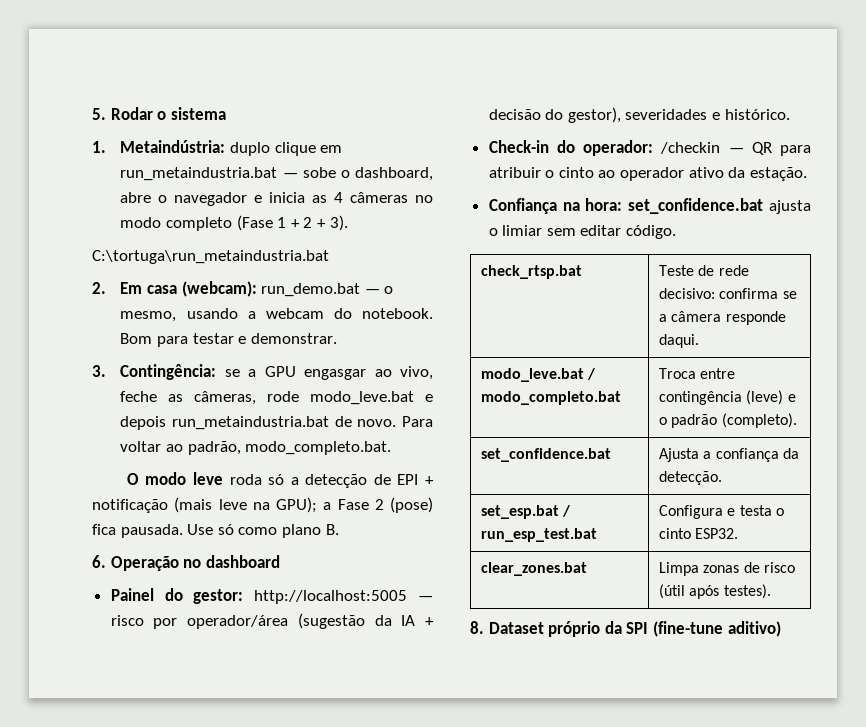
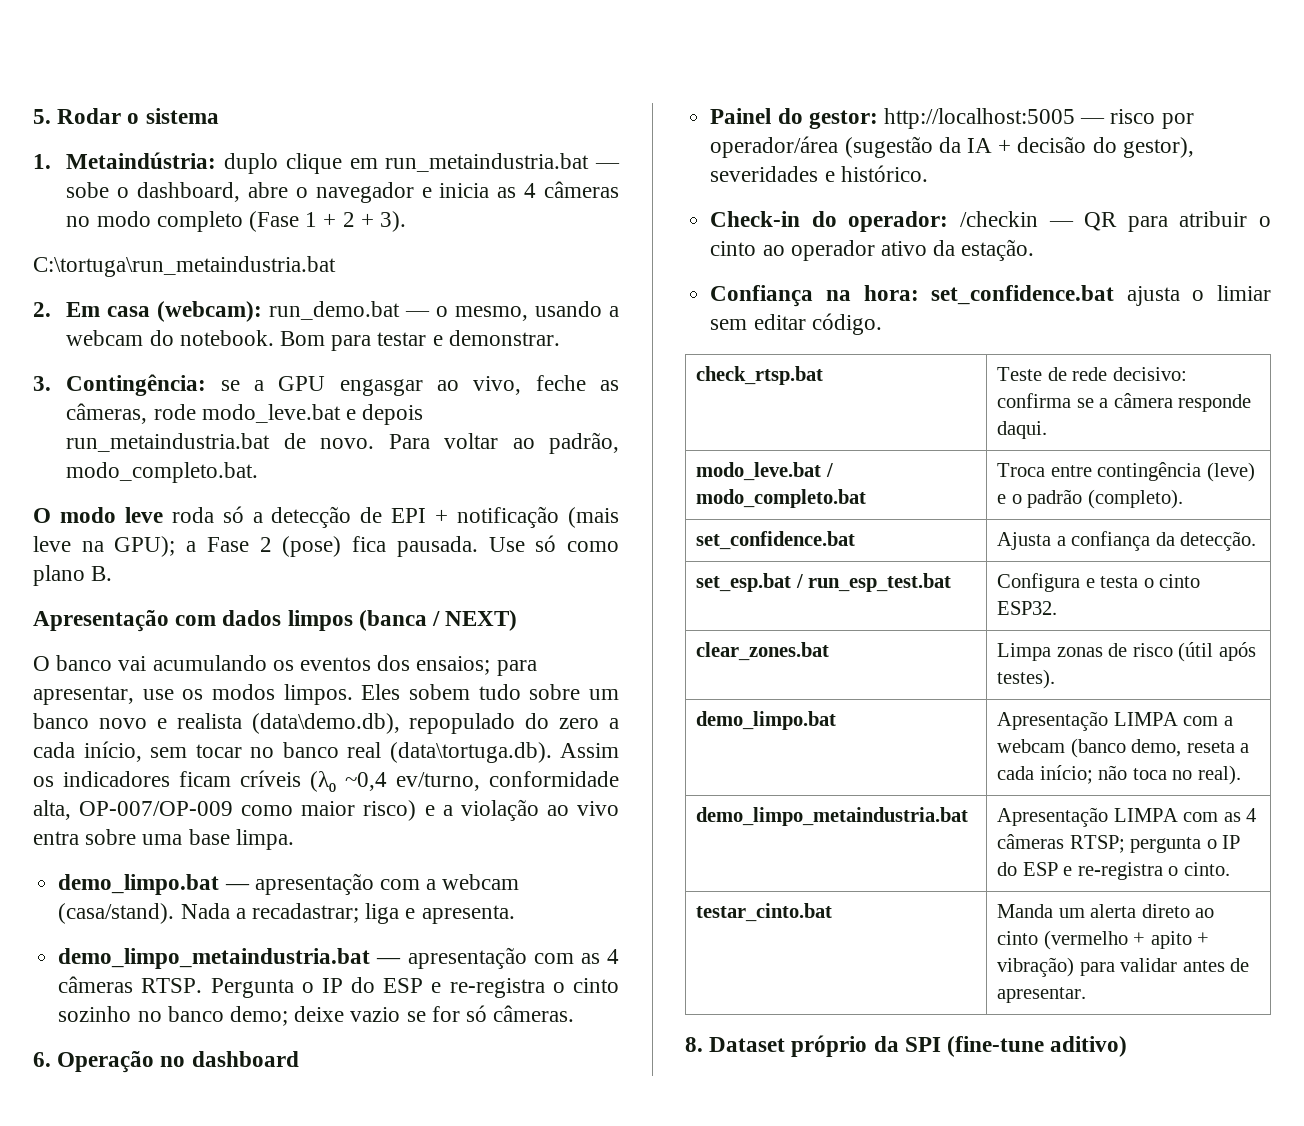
+ Apresentação com dados limpos (banca / NEXT)
+ O banco vai acumulando os eventos dos ensaios; para apresentar, use os modos limpos. Eles sobem tudo sobre um banco novo e realista (data\demo.db), repopulado do zero a cada início, sem tocar no banco real (data\tortuga.db). Assim os indicadores ficam críveis (λ₀ ~0,4 ev/turno, conformidade alta, OP-007/OP-009 como maior risco) e a violação ao vivo entra sobre uma base limpa.
+ demo_limpo.bat — apresentação com a webcam (casa/stand). Nada a recadastrar; liga e apresenta.
+ demo_limpo_metaindustria.bat — apresentação com as 4 câmeras RTSP. Pergunta o IP do ESP e re-registra o cinto sozinho no banco demo; deixe vazio se for só câmeras.
+ demo_limpo.bat | Apresentação LIMPA com a webcam (banco demo, reseta a cada início; não toca no real).
+ demo_limpo_metaindustria.bat | Apresentação LIMPA com as 4 câmeras RTSP; pergunta o IP do ESP e re-registra o cinto.
+ testar_cinto.bat | Manda um alerta direto ao cinto (vermelho + apito + vibração) para validar antes de apresentar.

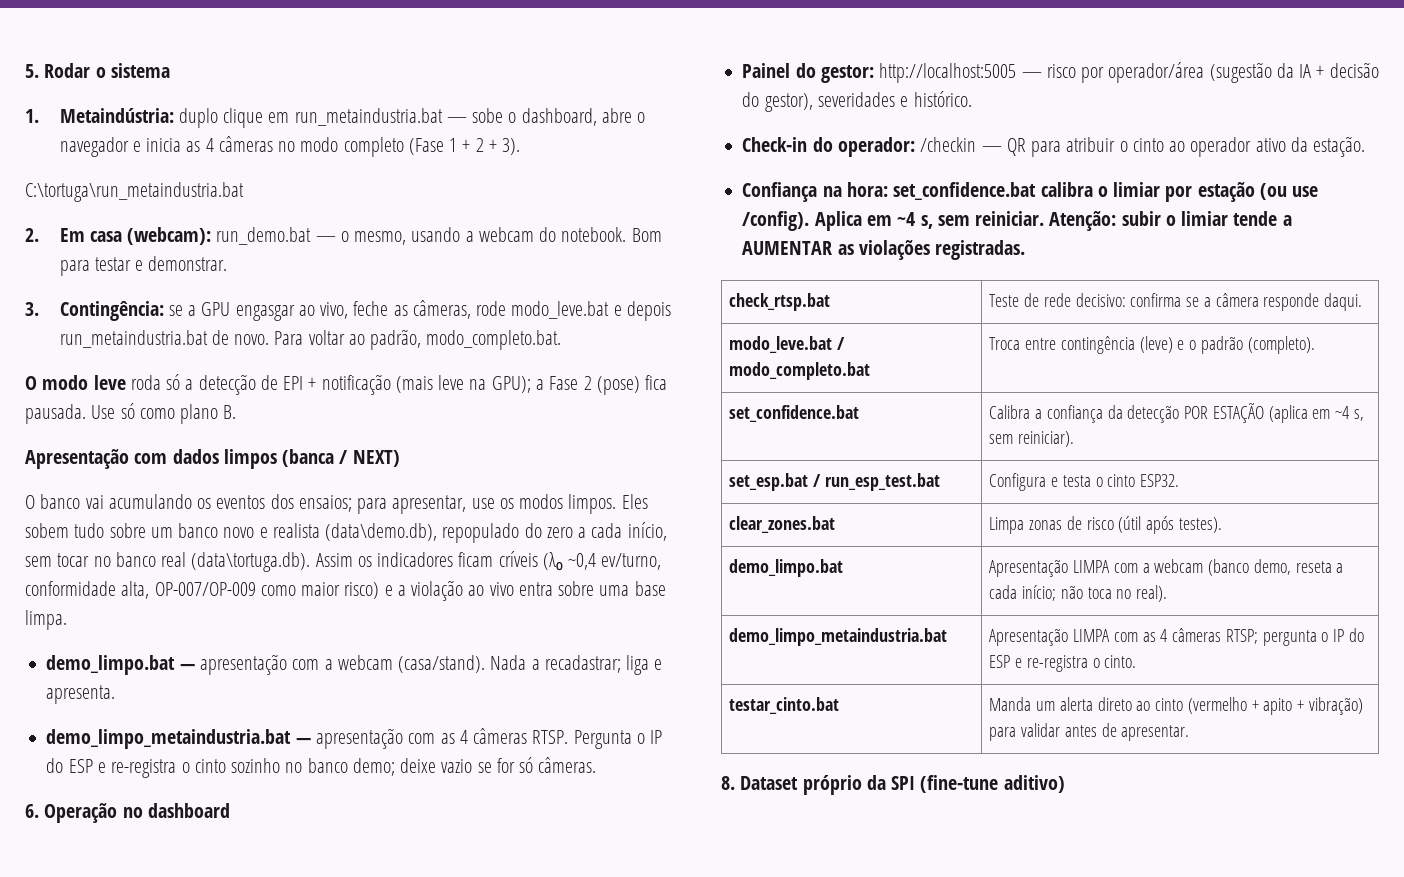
- Confiança na hora: set_confidence.bat ajusta o limiar sem editar código.
+ Confiança na hora: set_confidence.bat calibra o limiar por estação (ou use /config). Aplica em ~4 s, sem reiniciar. Atenção: subir o limiar tende a AUMENTAR as violações registradas.
- set_confidence.bat | Ajusta a confiança da detecção.
+ set_confidence.bat | Calibra a confiança da detecção POR ESTAÇÃO (aplica em ~4 s, sem reiniciar).

